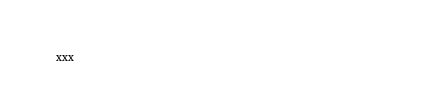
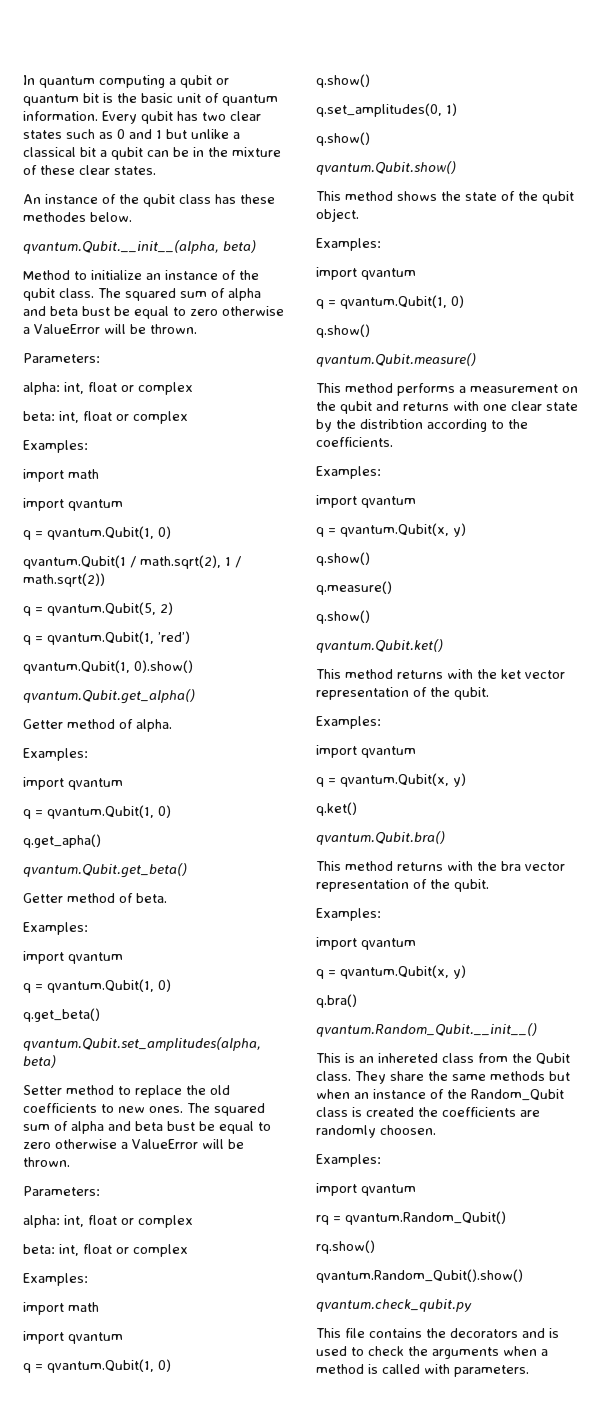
- xxx
+ In quantum computing a qubit or quantum bit is the basic unit of quantum information. Every qubit has two clear states such as 0 and 1 but unlike a classical bit a qubit can be in the mixture of these clear states.
+ An instance of the qubit class has these methodes below.
+ qvantum.Qubit.__init__(alpha, beta)
+ Method to initialize an instance of the qubit class. The squared sum of alpha and beta bust be equal to zero otherwise a ValueError will be thrown.
+ Parameters:
+ alpha: int, float or complex
+ beta: int, float or complex
+ Examples:
+ import math
+ import qvantum
+ q = qvantum.Qubit(1, 0)
+ qvantum.Qubit(1 / math.sqrt(2), 1 / math.sqrt(2))
+ q = qvantum.Qubit(5, 2)
+ q = qvantum.Qubit(1, ’red’)
+ qvantum.Qubit(1, 0).show()
+ qvantum.Qubit.get_alpha()
+ Getter method of alpha.
+ Examples:
+ import qvantum
+ q = qvantum.Qubit(1, 0)
+ q.get_apha()
+ qvantum.Qubit.get_beta()
+ Getter method of beta.
+ Examples:
+ import qvantum
+ q = qvantum.Qubit(1, 0)
+ q.get_beta()
+ qvantum.Qubit.set_amplitudes(alpha, beta)
+ Setter method to replace the old coefficients to new ones. The squared sum of alpha and beta bust be equal to zero otherwise a ValueError will be thrown.
+ Parameters:
+ alpha: int, float or complex
+ beta: int, float or complex
+ Examples:
+ import math
+ import qvantum
+ q = qvantum.Qubit(1, 0)
+ q.show()
+ q.set_amplitudes(0, 1)
+ q.show()
+ qvantum.Qubit.show()
+ This method shows the state of the qubit object.
+ Examples:
+ import qvantum
+ q = qvantum.Qubit(1, 0)
+ q.show()
+ qvantum.Qubit.measure()
+ This method performs a measurement on the qubit and returns with one clear state by the distribtion according to the coefficients.
+ Examples:
+ import qvantum
+ q = qvantum.Qubit(x, y)
+ q.show()
+ q.measure()
+ q.show()
+ qvantum.Qubit.ket()
+ This method returns with the ket vector representation of the qubit.
+ Examples:
+ import qvantum
+ q = qvantum.Qubit(x, y)
+ q.ket()
+ qvantum.Qubit.bra()
+ This method returns with the bra vector representation of the qubit.
+ Examples:
+ import qvantum
+ q = qvantum.Qubit(x, y)
+ q.bra()
+ qvantum.Random_Qubit.__init__()
+ This is an inhereted class from the Qubit class. They share the same methods but when an instance of the Random_Qubit class is created the coefficients are randomly choosen.
+ Examples:
+ import qvantum
+ rq = qvantum.Random_Qubit()
+ rq.show()
+ qvantum.Random_Qubit().show()
+ qvantum.check_qubit.py
+ This file contains the decorators and is used to check the arguments when a method is called with parameters.

